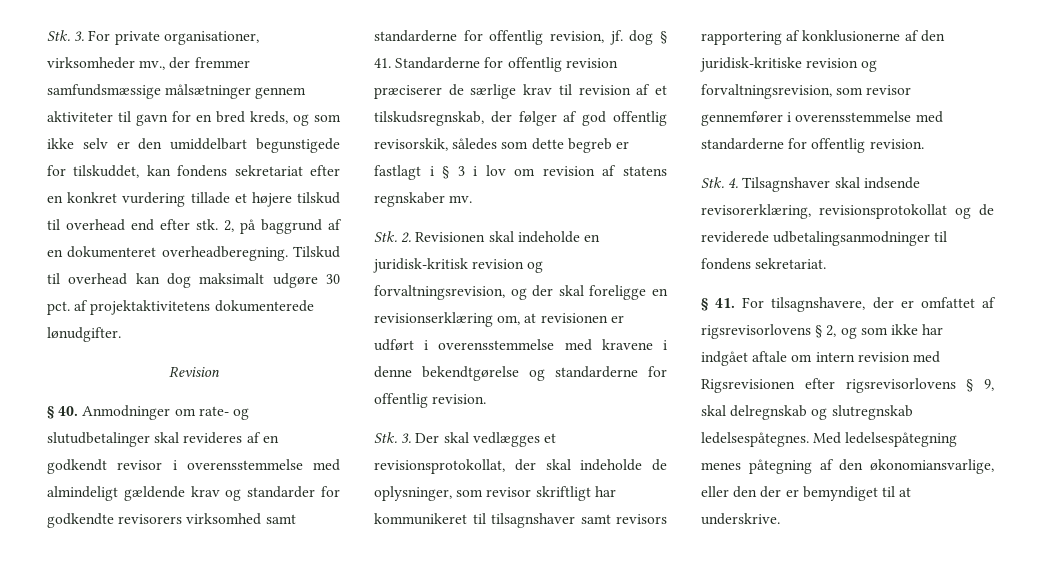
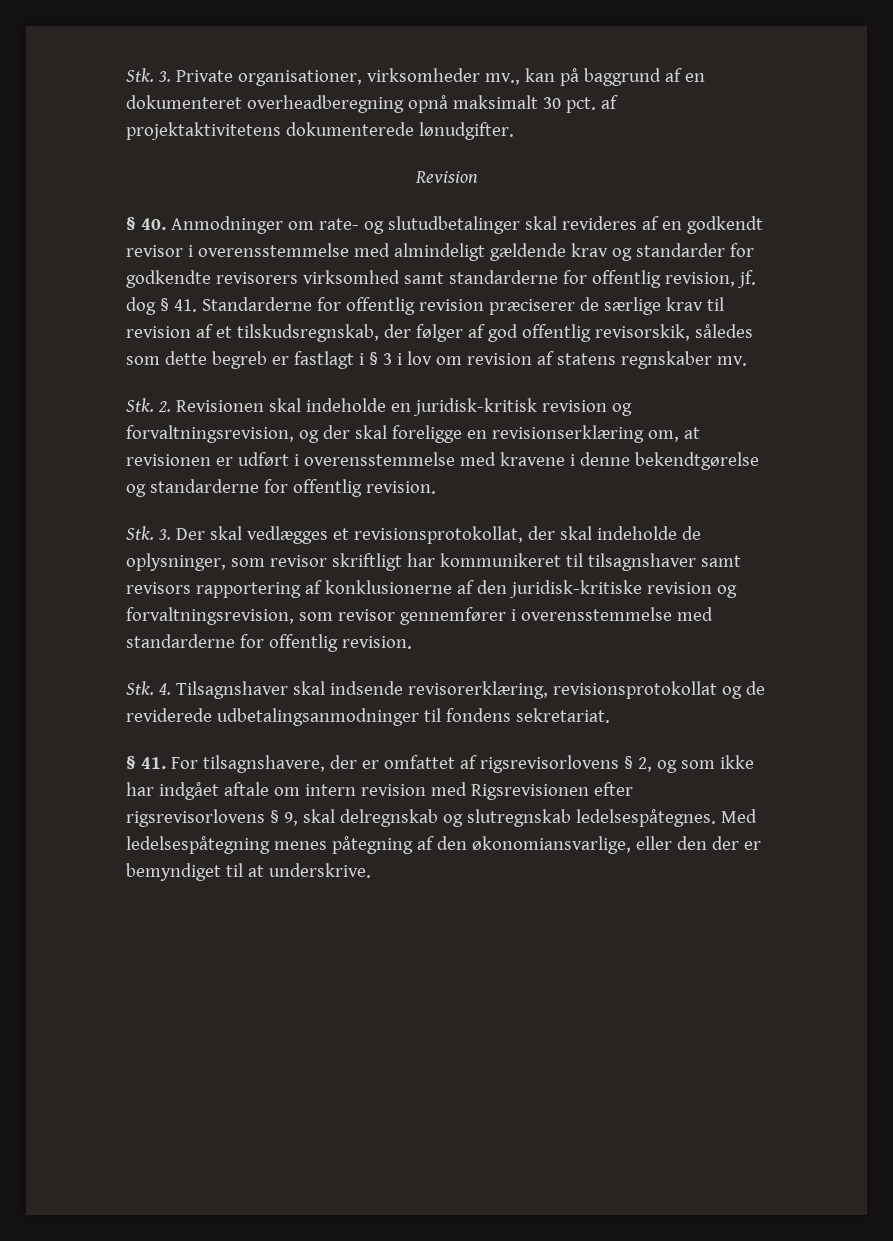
- Stk. 3. For private organisationer, virksomheder mv., der fremmer samfundsmæssige målsætninger gennem aktiviteter til gavn for en bred kreds, og som ikke selv er den umiddelbart begunstigede for tilskuddet, kan fondens sekretariat efter en konkret vurdering tillade et højere tilskud til overhead end efter stk. 2, på baggrund af en dokumenteret overheadberegning. Tilskud til overhead kan dog maksimalt udgøre 30 pct. af projektaktivitetens dokumenterede lønudgifter.
+ Stk. 3. Private organisationer, virksomheder mv., kan på baggrund af en dokumenteret overheadberegning opnå maksimalt 30 pct. af projektaktivitetens dokumenterede lønudgifter.

